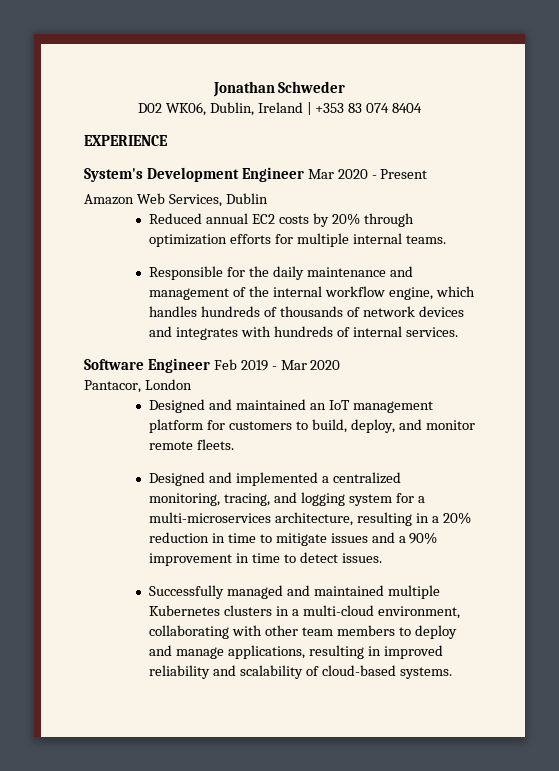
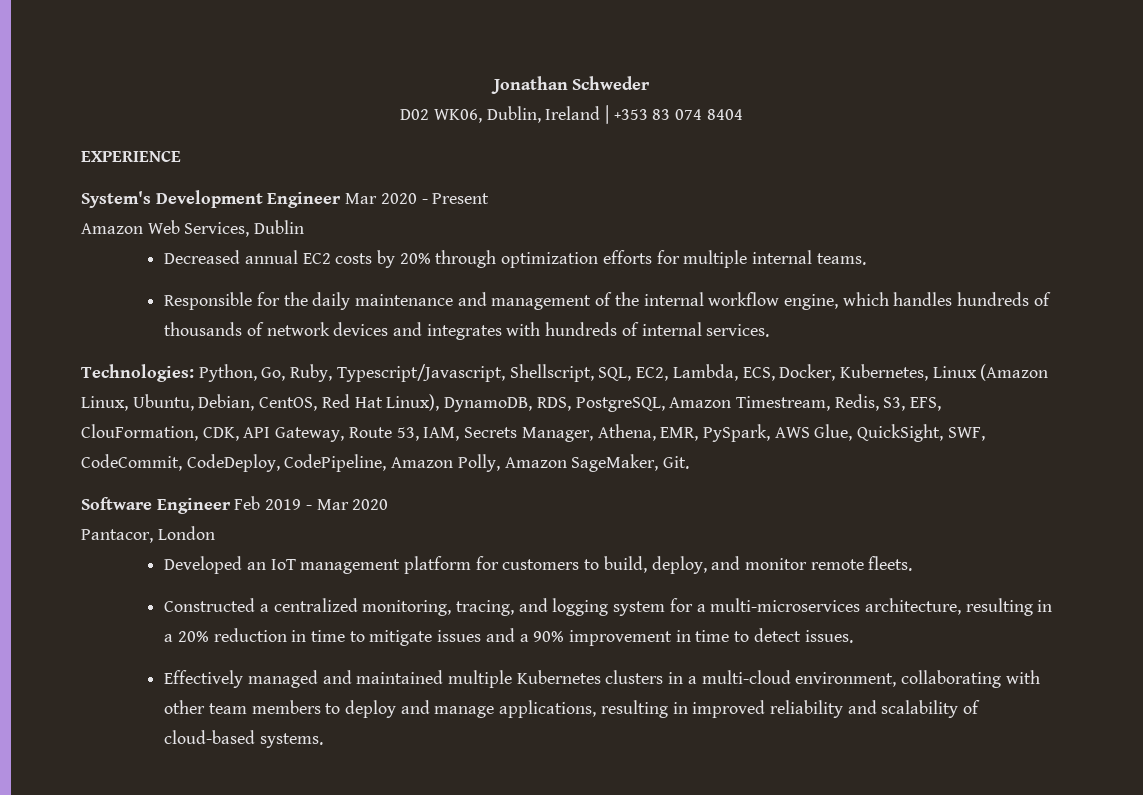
- Reduced annual EC2 costs by 20% through optimization efforts for multiple internal teams.
+ Decreased annual EC2 costs by 20% through optimization efforts for multiple internal teams.
+ Technologies: Python, Go, Ruby, Typescript/Javascript, Shellscript, SQL, EC2, Lambda, ECS, Docker, Kubernetes, Linux (Amazon Linux, Ubuntu, Debian, CentOS, Red Hat Linux), DynamoDB, RDS, PostgreSQL, Amazon Timestream, Redis, S3, EFS, ClouFormation, CDK, API Gateway, Route 53, IAM, Secrets Manager, Athena, EMR, PySpark, AWS Glue, QuickSight, SWF, CodeCommit, CodeDeploy, CodePipeline, Amazon Polly, Amazon SageMaker, Git.
- Designed and maintained an IoT management platform for customers to build, deploy, and monitor remote fleets.
+ Developed an IoT management platform for customers to build, deploy, and monitor remote fleets.
- Designed and implemented a centralized monitoring, tracing, and logging system for a multi-microservices architecture, resulting in a 20% reduction in time to mitigate issues and a 90% improvement in time to detect issues.
+ Constructed a centralized monitoring, tracing, and logging system for a multi-microservices architecture, resulting in a 20% reduction in time to mitigate issues and a 90% improvement in time to detect issues.
- Successfully managed and maintained multiple Kubernetes clusters in a multi-cloud environment, collaborating with other team members to deploy and manage applications, resulting in improved reliability and scalability of cloud-based systems.
+ Effectively managed and maintained multiple Kubernetes clusters in a multi-cloud environment, collaborating with other team members to deploy and manage applications, resulting in improved reliability and scalability of cloud-based systems.

